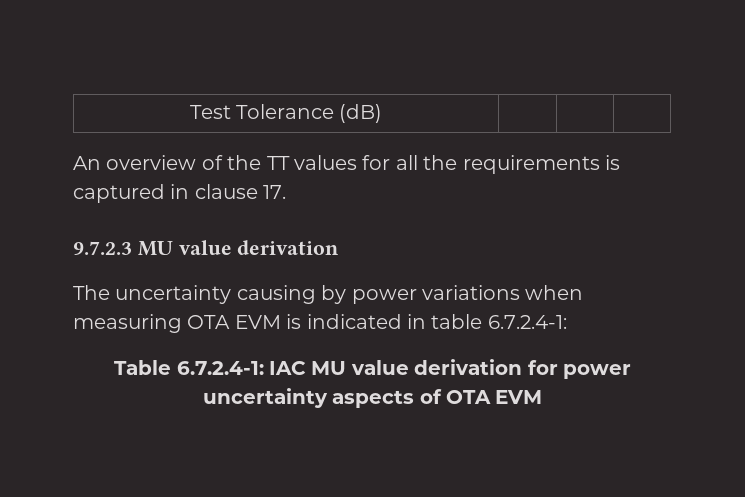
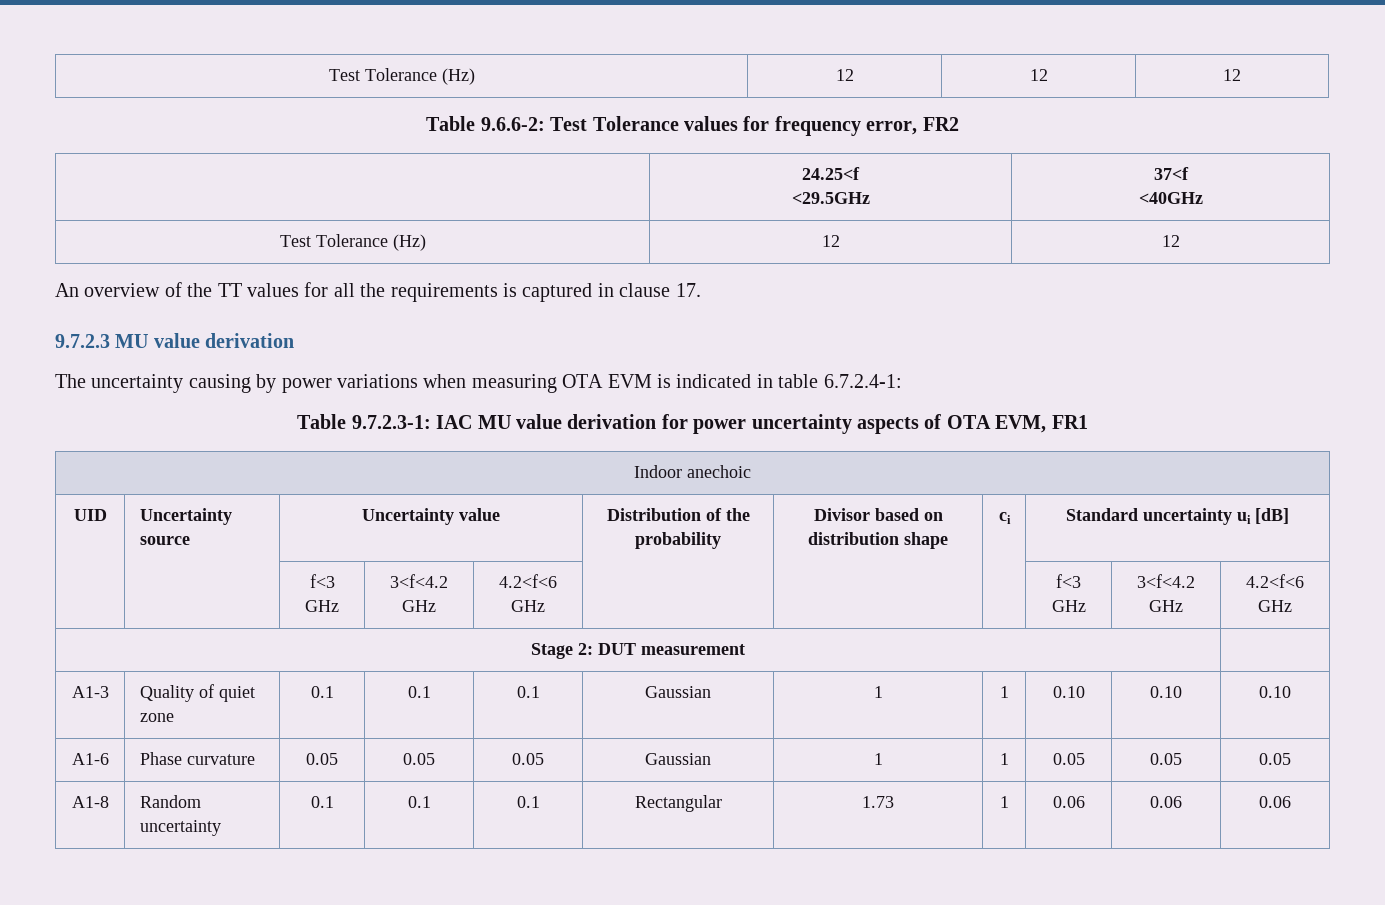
- Test Tolerance (dB) | | |
+ Test Tolerance (Hz) | 12 | 12 | 12
+ Table 9.6.6-2: Test Tolerance values for frequency error, FR2
+ | 24.25<f
+ <29.5GHz | 37<f
+ <40GHz
+ Test Tolerance (Hz) | 12 | 12
- Table 6.7.2.4-1: IAC MU value derivation for power uncertainty aspects of OTA EVM
+ Table 9.7.2.3-1: IAC MU value derivation for power uncertainty aspects of OTA EVM, FR1
+ Indoor anechoic
+ UID | Uncertainty source | Uncertainty value | Distribution of the probability | Divisor based on distribution shape | ci | Standard uncertainty ui [dB]
+ | | f<3 GHz | 3<f<4.2 GHz | 4.2<f<6 GHz | | | | f<3 GHz | 3<f<4.2 GHz | 4.2<f<6 GHz
+ Stage 2: DUT measurement |
+ A1-3 | Quality of quiet zone | 0.1 | 0.1 | 0.1 | Gaussian | 1 | 1 | 0.10 | 0.10 | 0.10
+ A1-6 | Phase curvature | 0.05 | 0.05 | 0.05 | Gaussian | 1 | 1 | 0.05 | 0.05 | 0.05
+ A1-8 | Random uncertainty | 0.1 | 0.1 | 0.1 | Rectangular | 1.73 | 1 | 0.06 | 0.06 | 0.06

